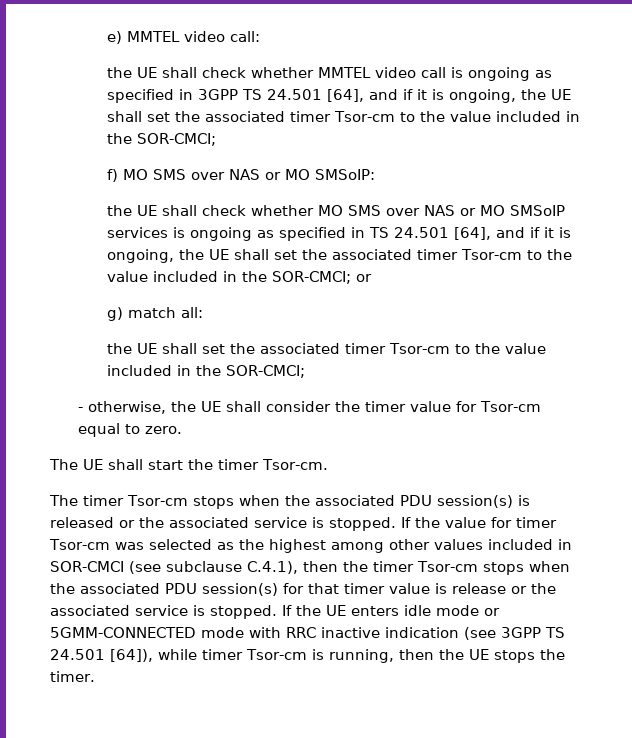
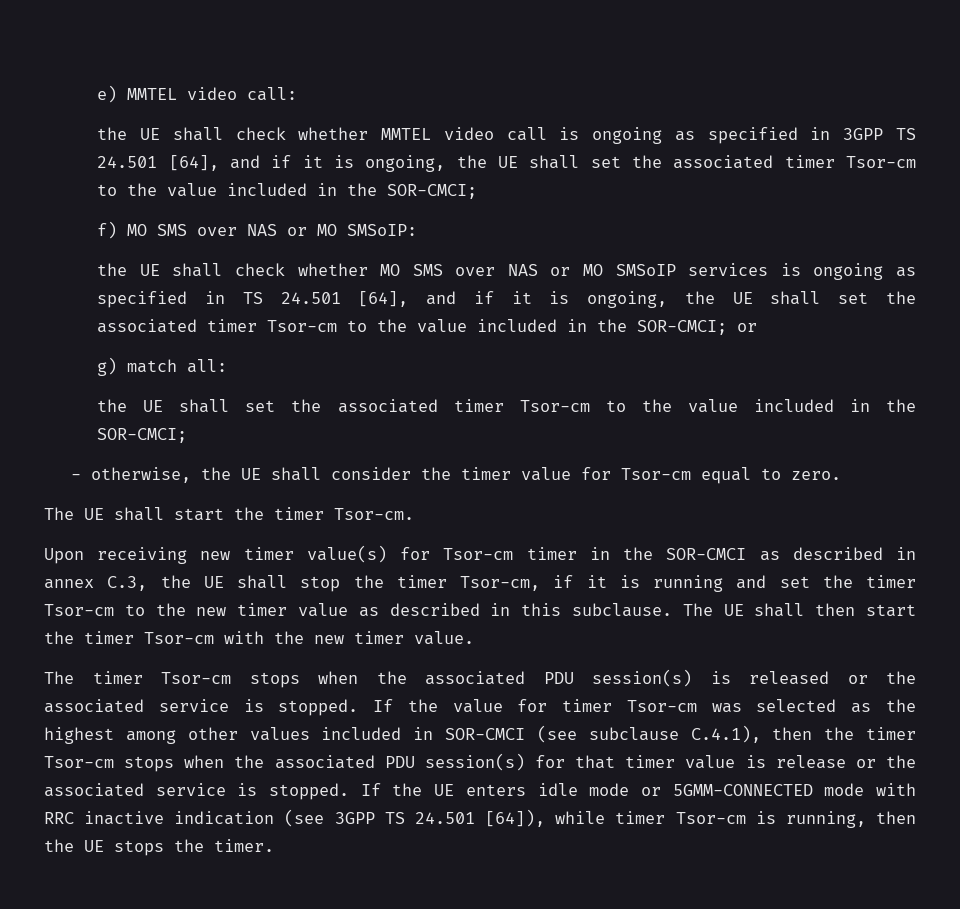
+ Upon receiving new timer value(s) for Tsor-cm timer in the SOR-CMCI as described in annex C.3, the UE shall stop the timer Tsor-cm, if it is running and set the timer Tsor-cm to the new timer value as described in this subclause. The UE shall then start the timer Tsor-cm with the new timer value.

